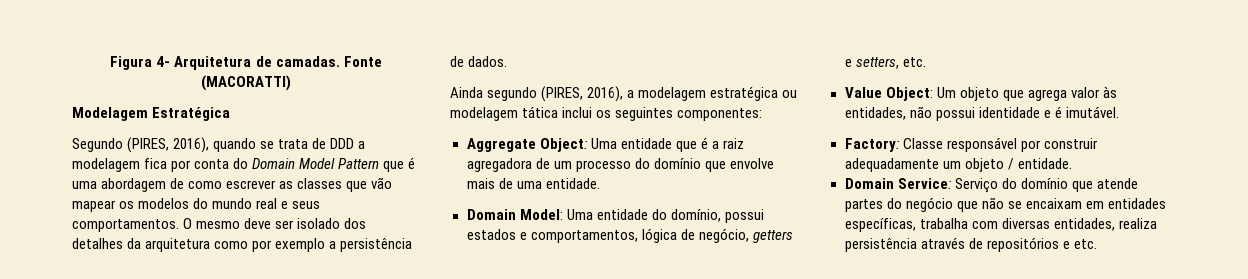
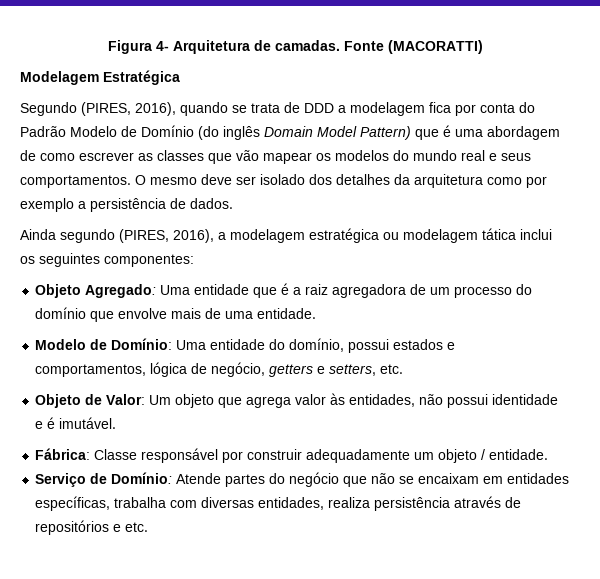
- Segundo (PIRES, 2016), quando se trata de DDD a modelagem fica por conta do Domain Model Pattern que é uma abordagem de como escrever as classes que vão mapear os modelos do mundo real e seus comportamentos.
+ Segundo (PIRES, 2016), quando se trata de DDD a modelagem fica por conta do Padrão Modelo de Domínio (do inglês Domain Model Pattern) que é uma abordagem de como escrever as classes que vão mapear os modelos do mundo real e seus comportamentos.
- Aggregate Object: Uma entidade que é a raiz agregadora de um processo do domínio que envolve mais de uma entidade.
+ Objeto Agregado: Uma entidade que é a raiz agregadora de um processo do domínio que envolve mais de uma entidade.
- Domain Model: Uma entidade do domínio, possui estados e comportamentos, lógica de negócio, getters e setters, etc.
+ Modelo de Domínio: Uma entidade do domínio, possui estados e comportamentos, lógica de negócio, getters e setters, etc.
- Value Object: Um objeto que agrega valor às entidades, não possui identidade e é imutável.
+ Objeto de Valor: Um objeto que agrega valor às entidades, não possui identidade e é imutável.
- Factory: Classe responsável por construir adequadamente um objeto / entidade.
+ Fábrica: Classe responsável por construir adequadamente um objeto / entidade.
- Domain Service: Serviço do domínio que atende partes do negócio que não se encaixam em entidades específicas, trabalha com diversas entidades, realiza persistência através de repositórios e etc.
+ Serviço de Domínio: Atende partes do negócio que não se encaixam em entidades específicas, trabalha com diversas entidades, realiza persistência através de repositórios e etc.

